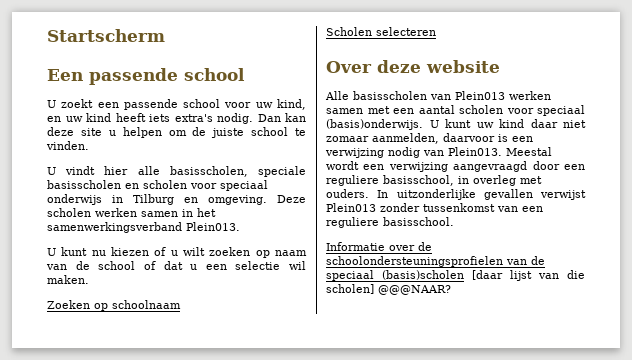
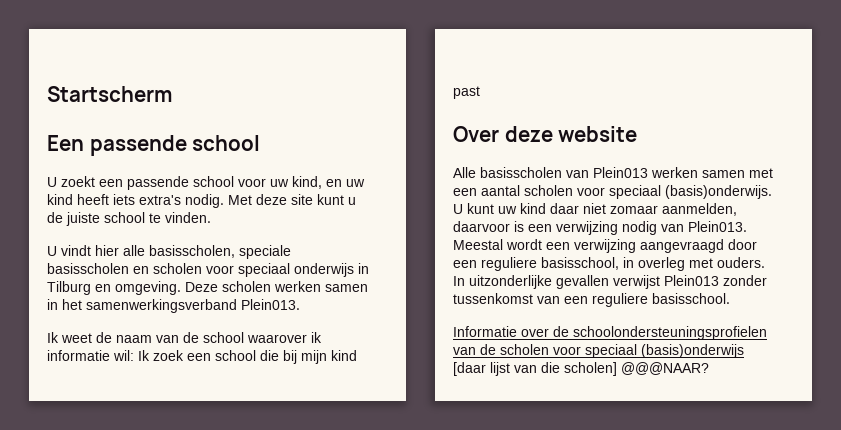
- Dan kan deze site u helpen om de juiste school te vinden.
+ Met deze site kunt u de juiste school te vinden.
- U kunt nu kiezen of u wilt zoeken op naam van de school of dat u een selectie wil maken.
- Zoeken op schoolnaam
- Scholen selecteren
+ Ik weet de naam van de school waarover ik informatie wil: Ik zoek een school die bij mijn kind past
- Informatie over de schoolondersteuningsprofielen van de speciaal (basis)scholen [daar lijst van die scholen] @@@NAAR?
+ Informatie over de schoolondersteuningsprofielen van de scholen voor speciaal (basis)onderwijs [daar lijst van die scholen] @@@NAAR?

